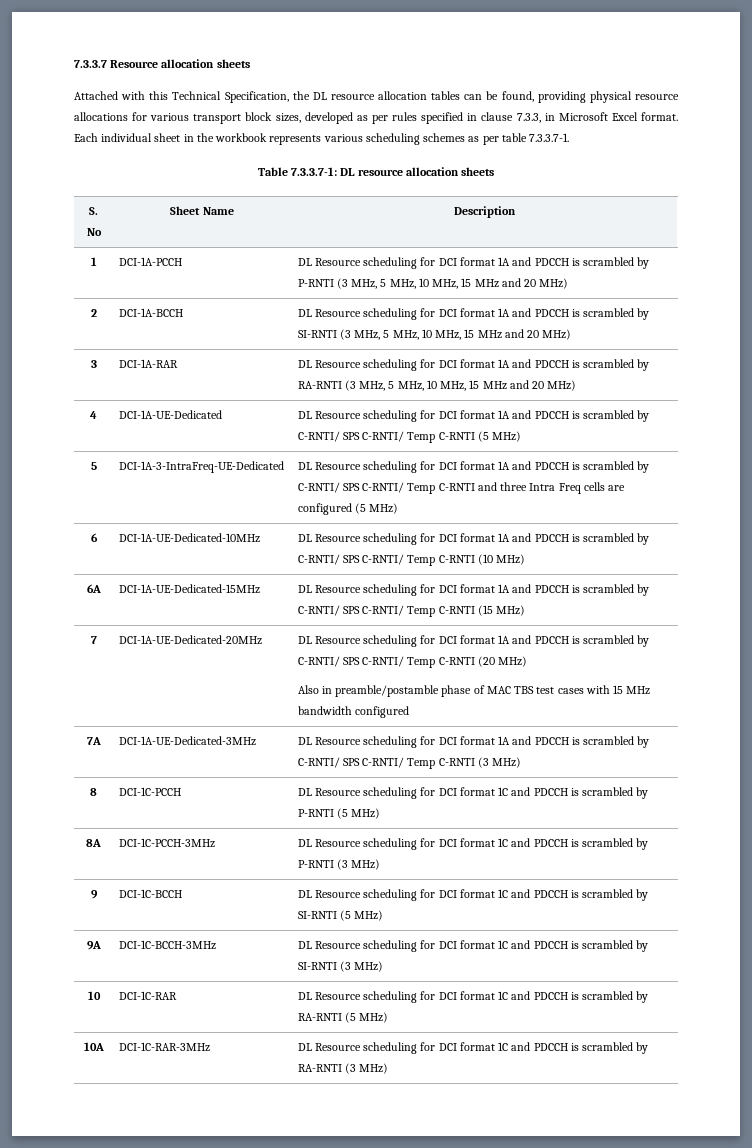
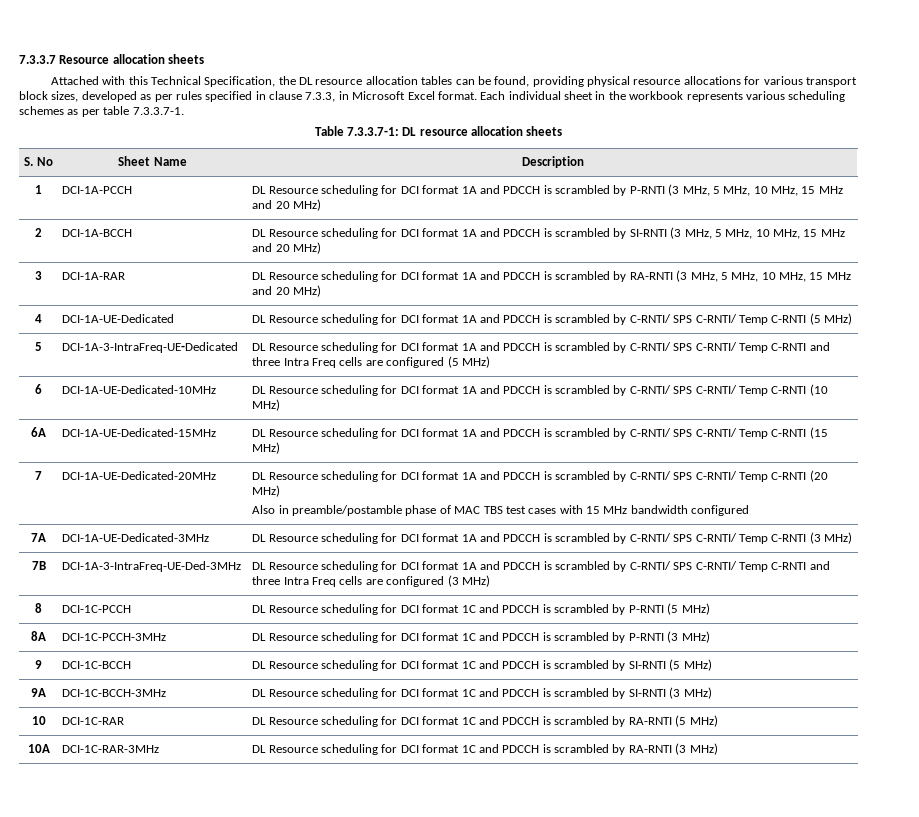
+ 7B | DCI-1A-3-IntraFreq-UE-Ded-3MHz | DL Resource scheduling for DCI format 1A and PDCCH is scrambled by C-RNTI/ SPS C-RNTI/ Temp C-RNTI and three Intra Freq cells are configured (3 MHz)

